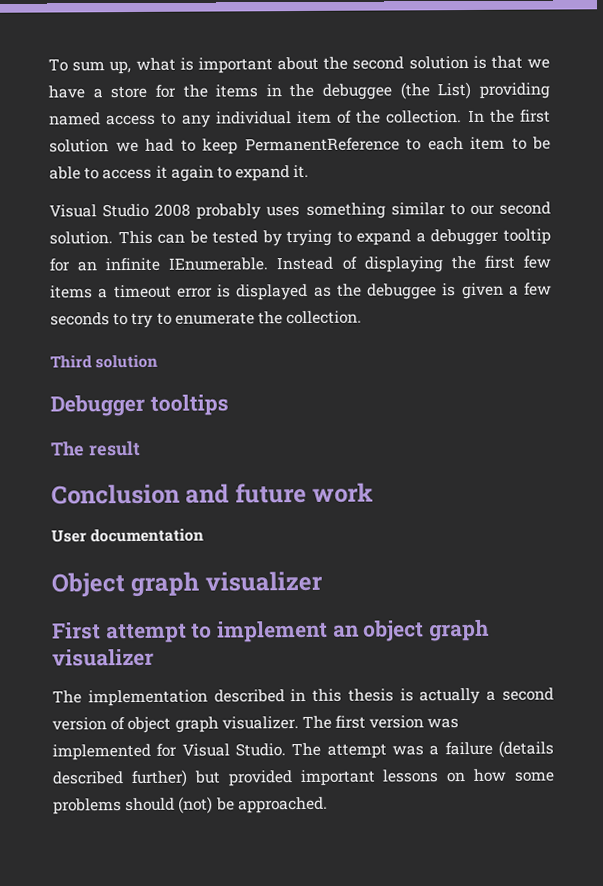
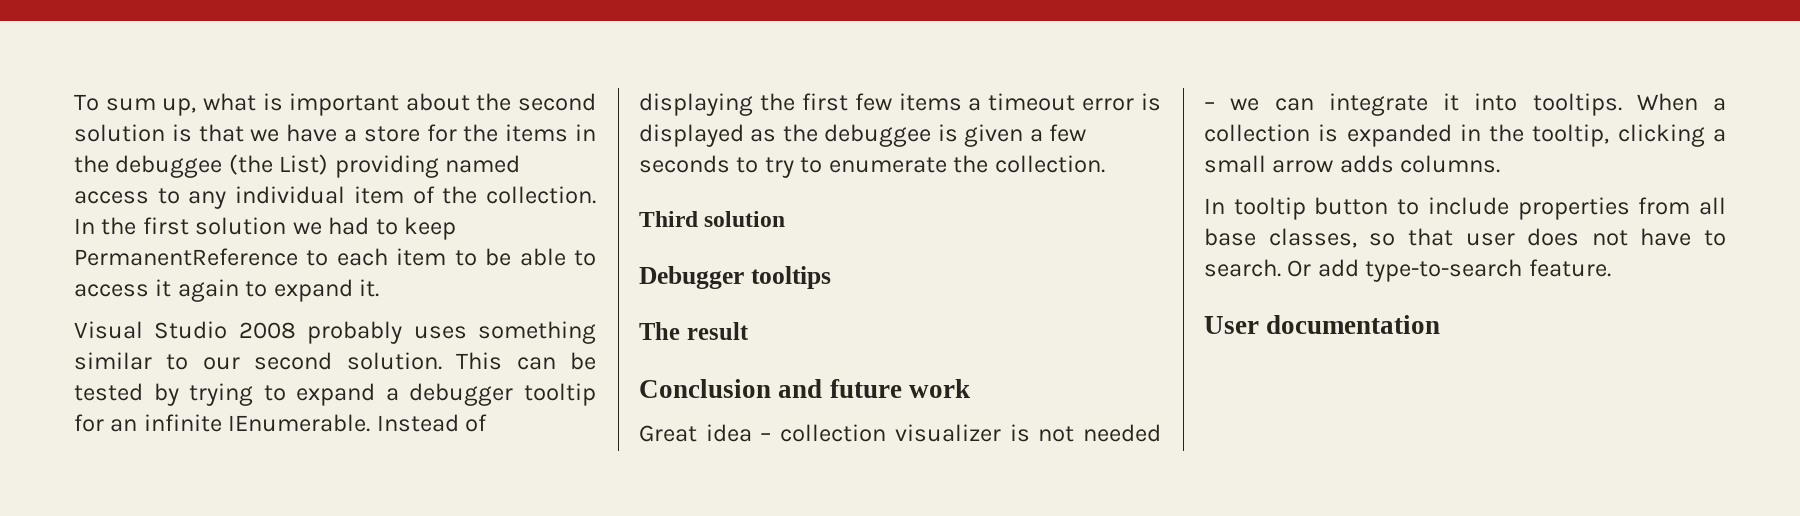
+ Great idea – collection visualizer is not needed – we can integrate it into tooltips. When a collection is expanded in the tooltip, clicking a small arrow adds columns.
+ In tooltip button to include properties from all base classes, so that user does not have to search. Or add type-to-search feature.
  User documentation
- Object graph visualizer
- First attempt to implement an object graph visualizer
- The implementation described in this thesis is actually a second version of object graph visualizer. The first version was implemented for Visual Studio. The attempt was a failure (details described further) but provided important lessons on how some problems should (not) be approached.

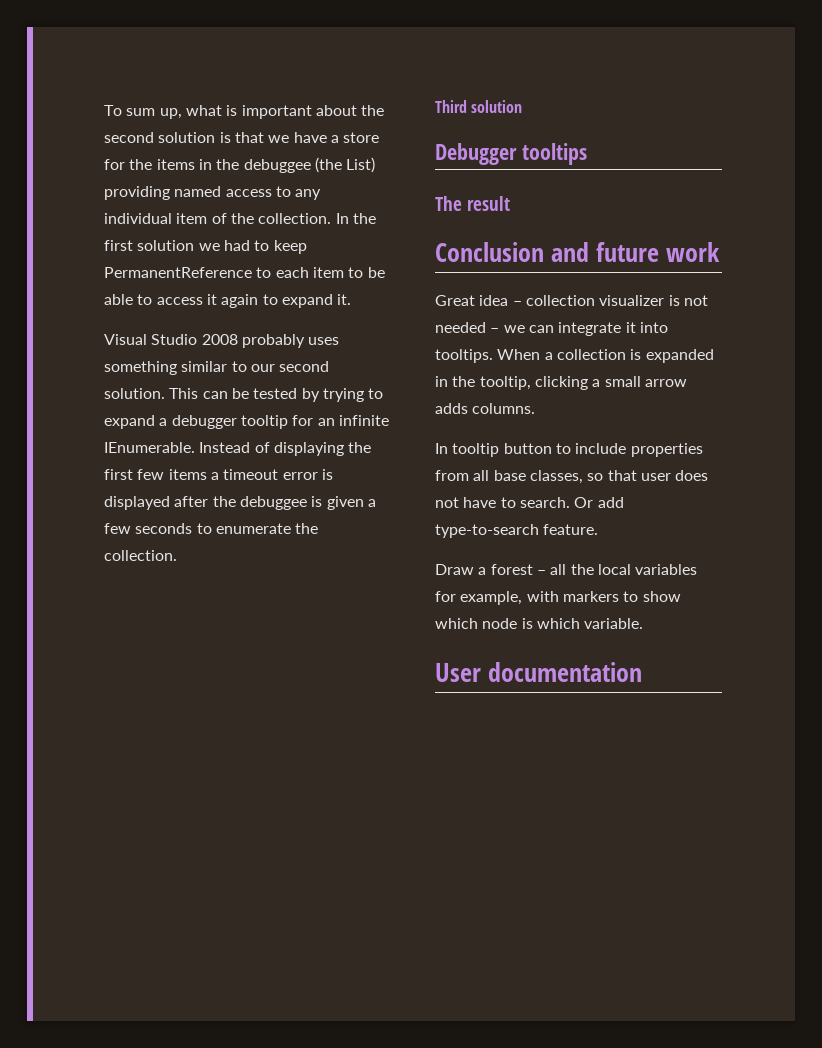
- Instead of displaying the first few items a timeout error is displayed as the debuggee is given a few seconds to try to enumerate the collection.
+ Instead of displaying the first few items a timeout error is displayed after the debuggee is given a few seconds to enumerate the collection.
+ Draw a forest – all the local variables for example, with markers to show which node is which variable.

